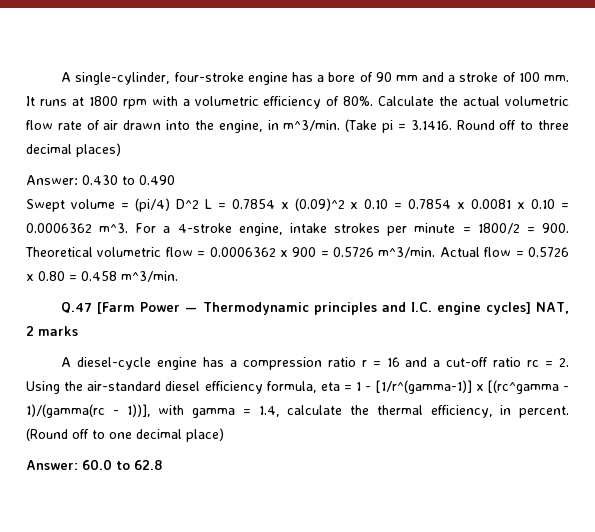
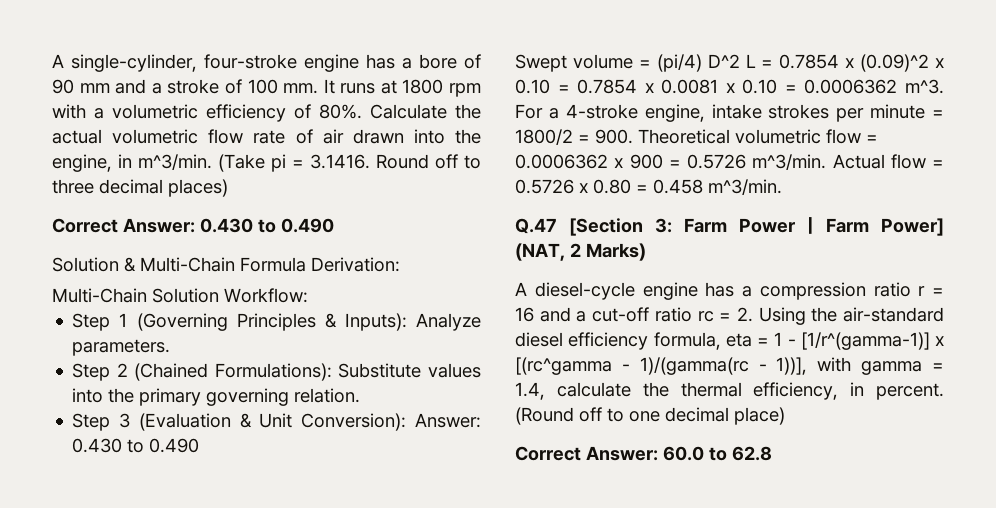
- Answer: 0.430 to 0.490
+ Correct Answer: 0.430 to 0.490
+ Solution & Multi-Chain Formula Derivation:
+ Multi-Chain Solution Workflow:
+ Step 1 (Governing Principles & Inputs): Analyze parameters.
+ Step 2 (Chained Formulations): Substitute values into the primary governing relation.
+ Step 3 (Evaluation & Unit Conversion): Answer: 0.430 to 0.490
- Q.47 [Farm Power — Thermodynamic principles and I.C. engine cycles] NAT, 2 marks
+ Q.47 [Section 3: Farm Power | Farm Power] (NAT, 2 Marks)
- Answer: 60.0 to 62.8
+ Correct Answer: 60.0 to 62.8

